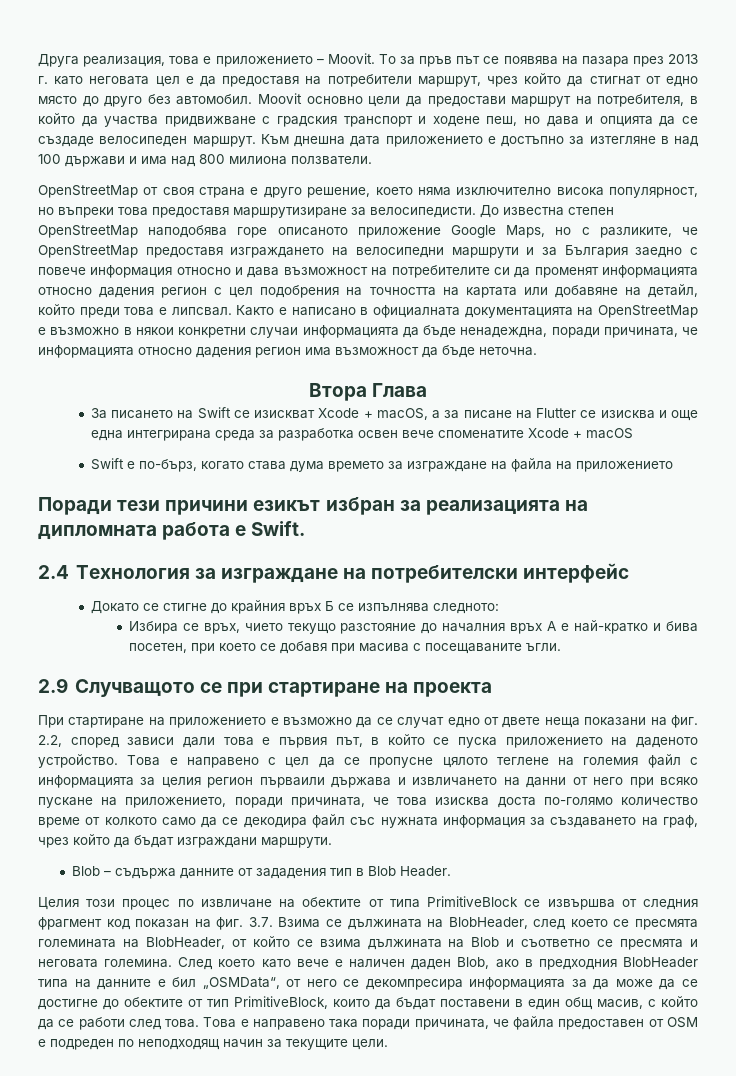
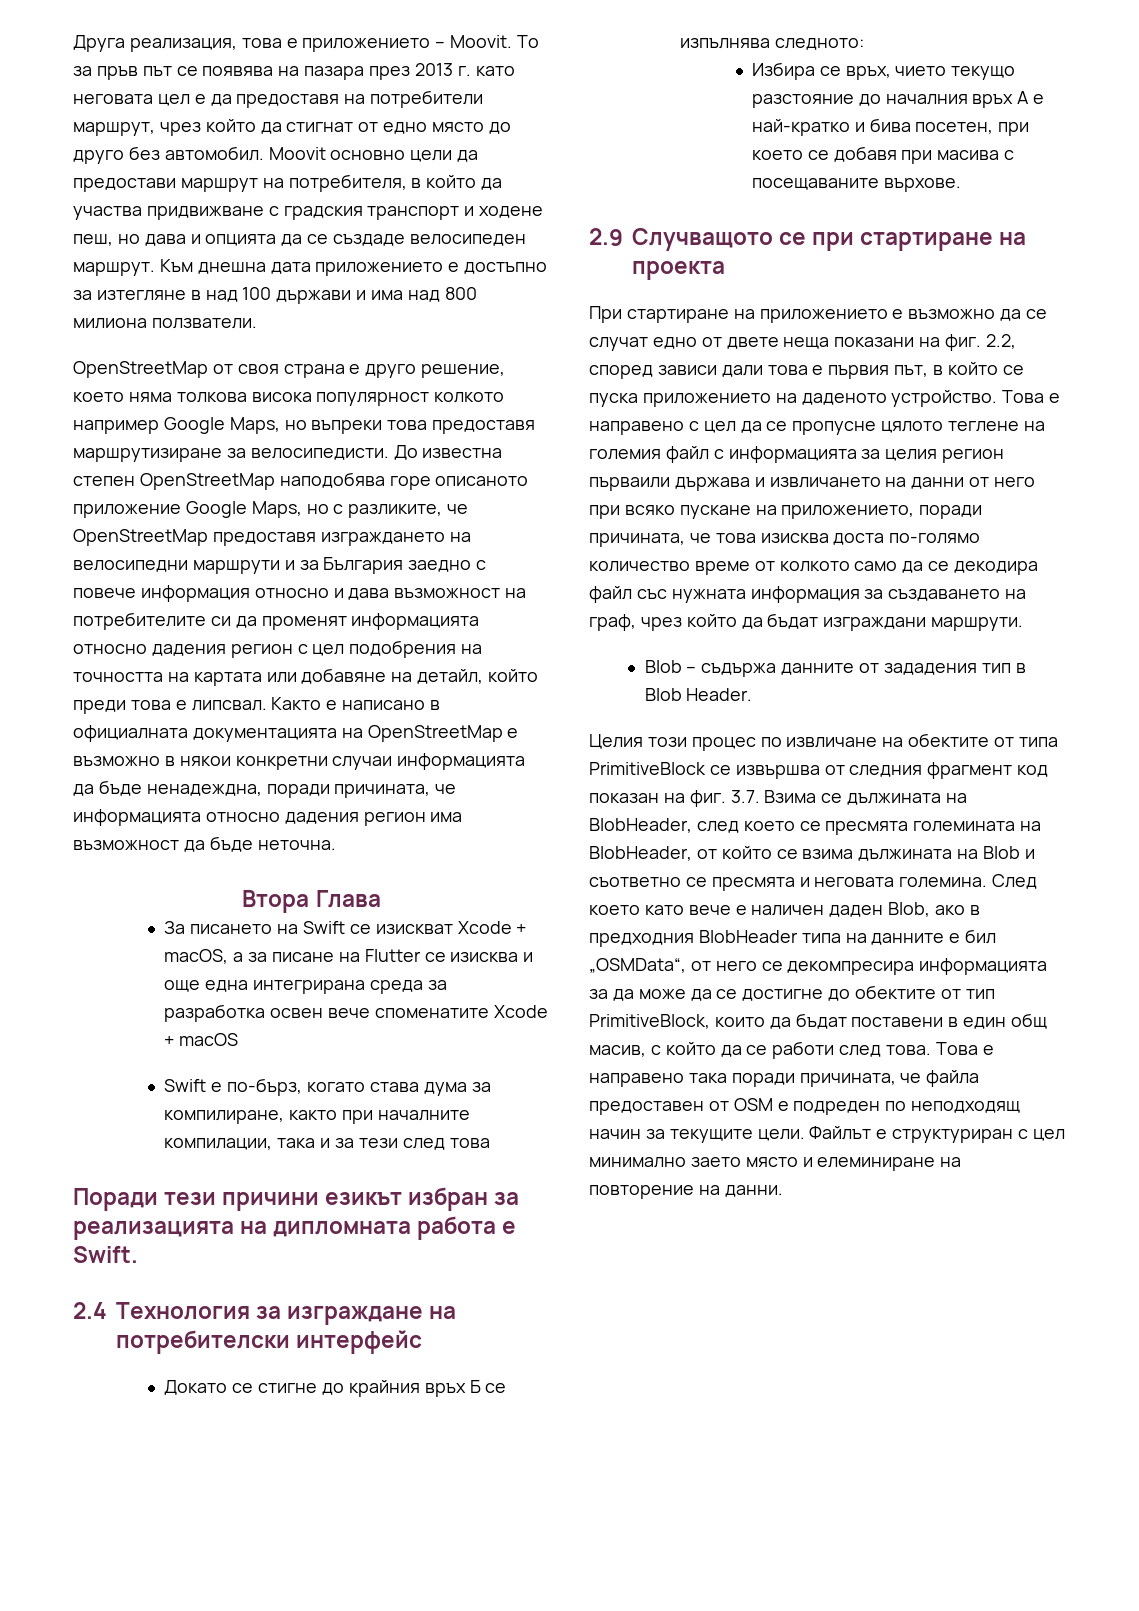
- OpenStreetMap от своя страна е друго решение, което няма изключително висока популярност, но въпреки това предоставя маршрутизиране за велосипедисти.
+ OpenStreetMap от своя страна е друго решение, което няма толкова висока популярност колкото например Google Maps, но въпреки това предоставя маршрутизиране за велосипедисти.
- Swift е по-бърз, когато става дума времето за изграждане на файла на приложението
+ Swift е по-бърз, когато става дума за компилиране, както при началните компилации, така и за тези след това
- Избира се връх, чието текущо разстояние до началния връх А е най-кратко и бива посетен, при което се добавя при масива с посещаваните ъгли.
+ Избира се връх, чието текущо разстояние до началния връх А е най-кратко и бива посетен, при което се добавя при масива с посещаваните върхове.
+ Файлът е структуриран с цел минимално заето място и елеминиране на повторение на данни.

